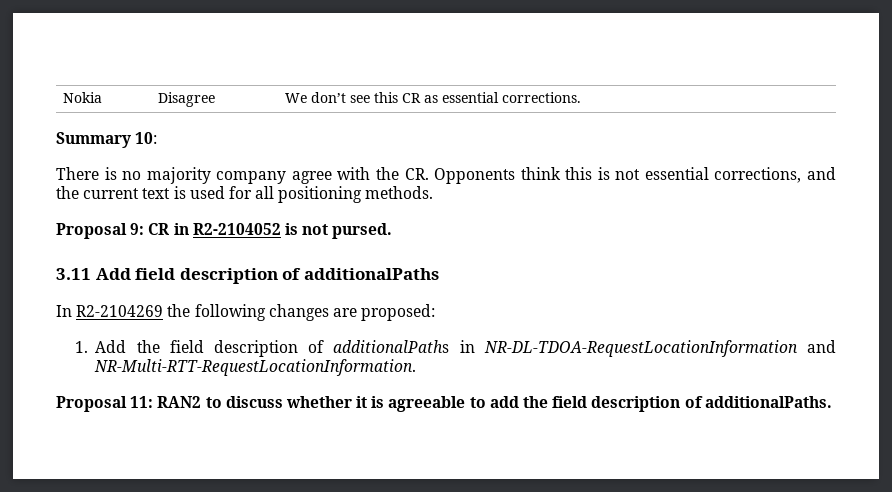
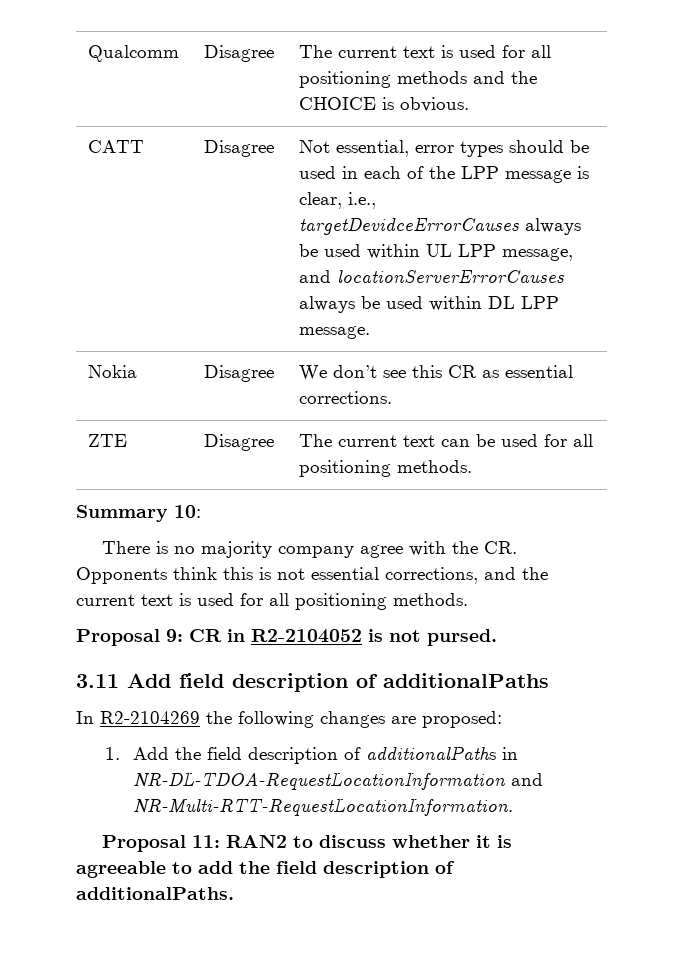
+ Qualcomm | Disagree | The current text is used for all positioning methods and the CHOICE is obvious.
+ CATT | Disagree | Not essential, error types should be used in each of the LPP message is clear, i.e., targetDevidceErrorCauses always be used within UL LPP message, and locationServerErrorCauses always be used within DL LPP message.
+ ZTE | Disagree | The current text can be used for all positioning methods.

